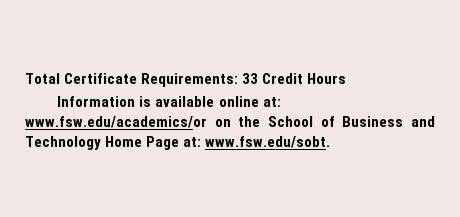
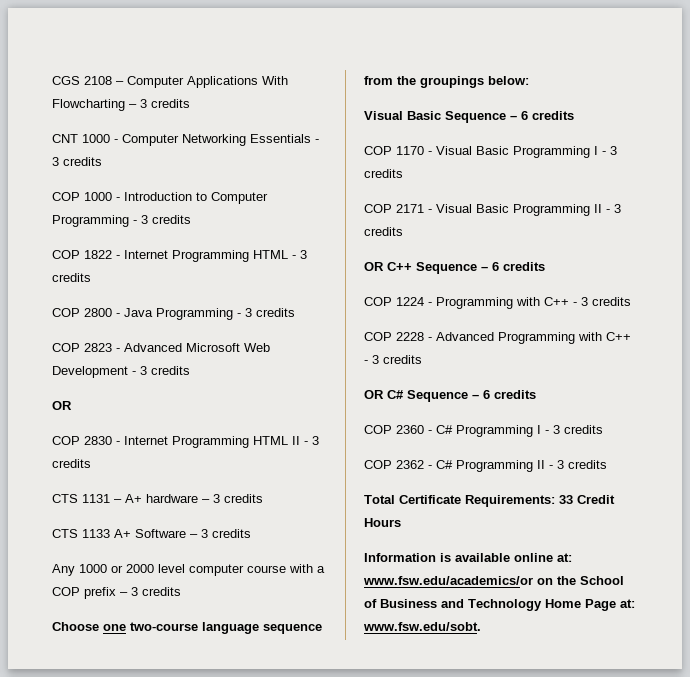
+ CGS 2108 – Computer Applications With Flowcharting – 3 credits
+ CNT 1000 - Computer Networking Essentials - 3 credits
+ COP 1000 - Introduction to Computer Programming - 3 credits
+ COP 1822 - Internet Programming HTML - 3 credits
+ COP 2800 - Java Programming - 3 credits
+ COP 2823 - Advanced Microsoft Web Development - 3 credits
+ OR
+ COP 2830 - Internet Programming HTML II - 3 credits
+ CTS 1131 – A+ hardware – 3 credits
+ CTS 1133 A+ Software – 3 credits
+ Any 1000 or 2000 level computer course with a COP prefix – 3 credits
+ Choose one two-course language sequence from the groupings below:
+ Visual Basic Sequence – 6 credits
+ COP 1170 - Visual Basic Programming I - 3 credits
+ COP 2171 - Visual Basic Programming II - 3 credits
+ OR C++ Sequence – 6 credits
+ COP 1224 - Programming with C++ - 3 credits
+ COP 2228 - Advanced Programming with C++ - 3 credits
+ OR C# Sequence – 6 credits
+ COP 2360 - C# Programming I - 3 credits
+ COP 2362 - C# Programming II - 3 credits

